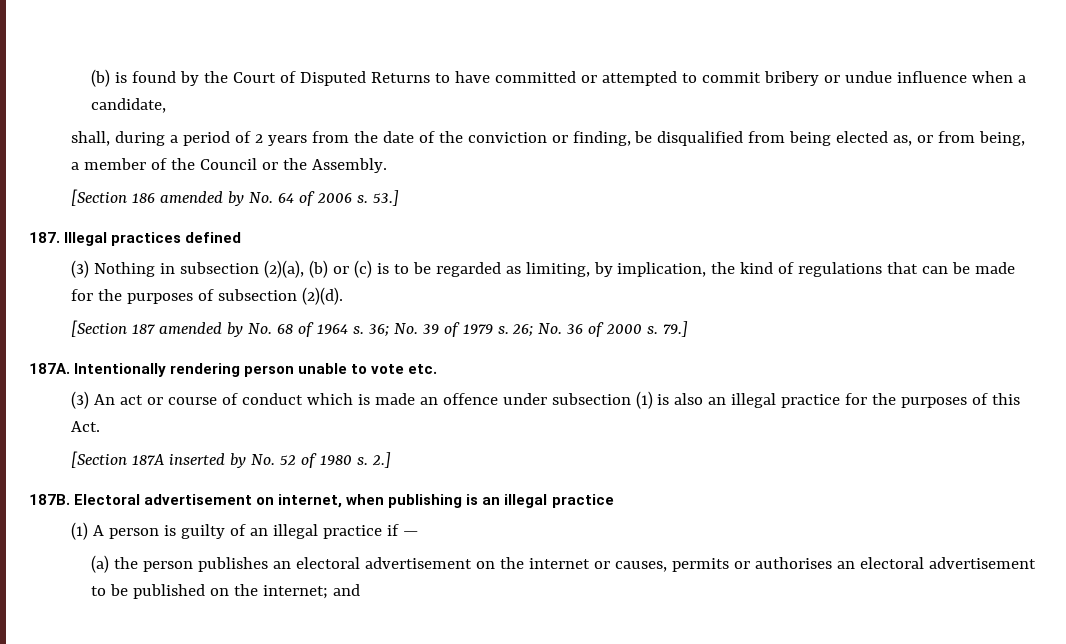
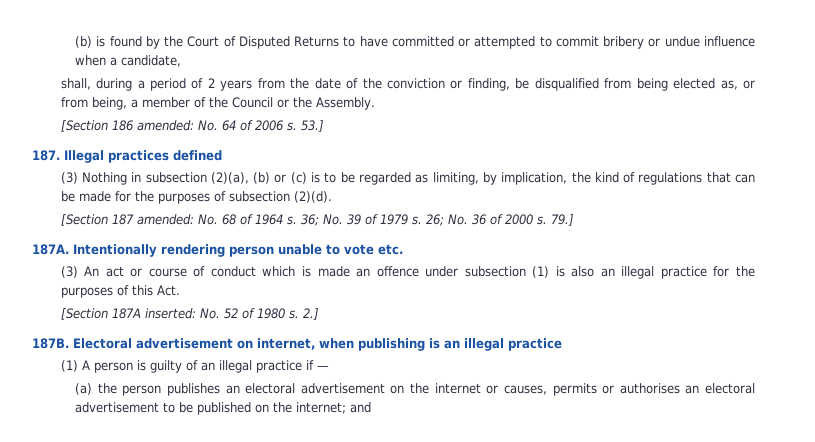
- [Section 186 amended by No. 64 of 2006 s.
+ [Section 186 amended: No. 64 of 2006 s.
- [Section 187 amended by No. 68 of 1964 s.
+ [Section 187 amended: No. 68 of 1964 s.
- [Section 187A inserted by No. 52 of 1980 s.
+ [Section 187A inserted: No. 52 of 1980 s.

